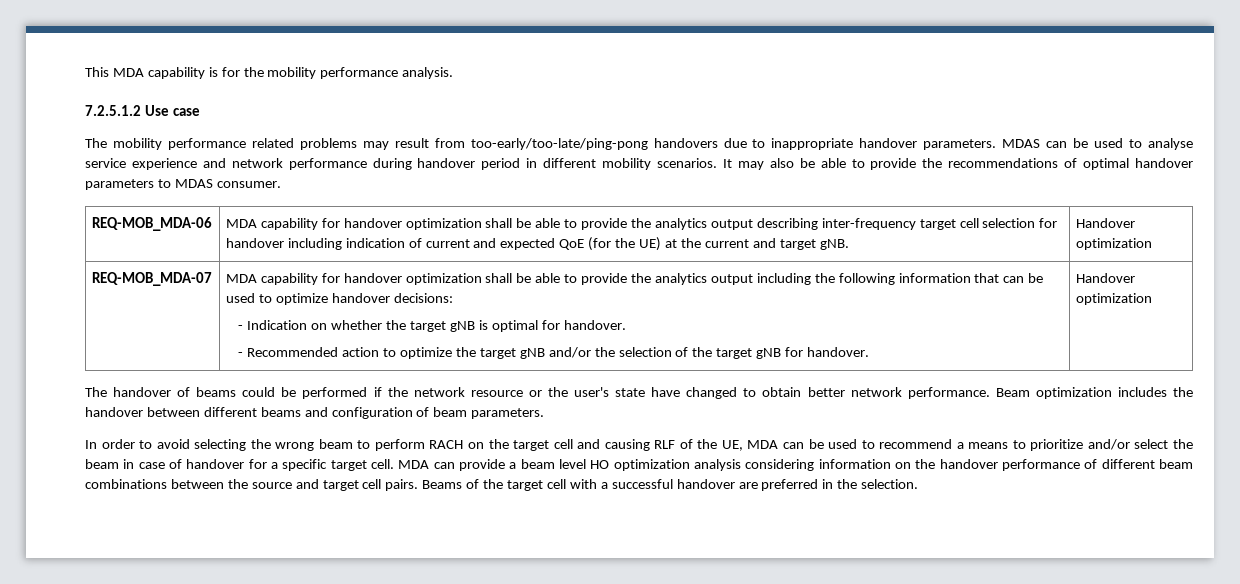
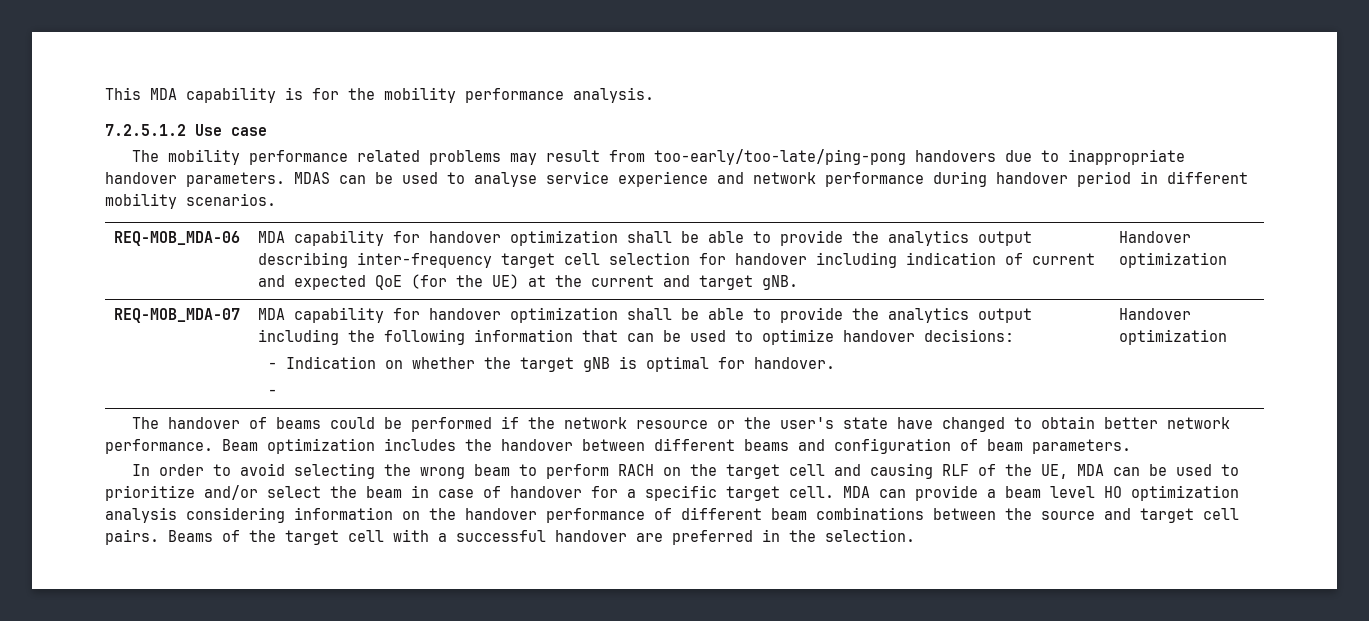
- It may also be able to provide the recommendations of optimal handover parameters to MDAS consumer.
  - Indication on whether the target gNB is optimal for handover.
- - Recommended action to optimize the target gNB and/or the selection of the target gNB for handover.
+ -
- In order to avoid selecting the wrong beam to perform RACH on the target cell and causing RLF of the UE, MDA can be used to recommend a means to prioritize and/or select the beam in case of handover for a specific target cell.
+ In order to avoid selecting the wrong beam to perform RACH on the target cell and causing RLF of the UE, MDA can be used to prioritize and/or select the beam in case of handover for a specific target cell.

